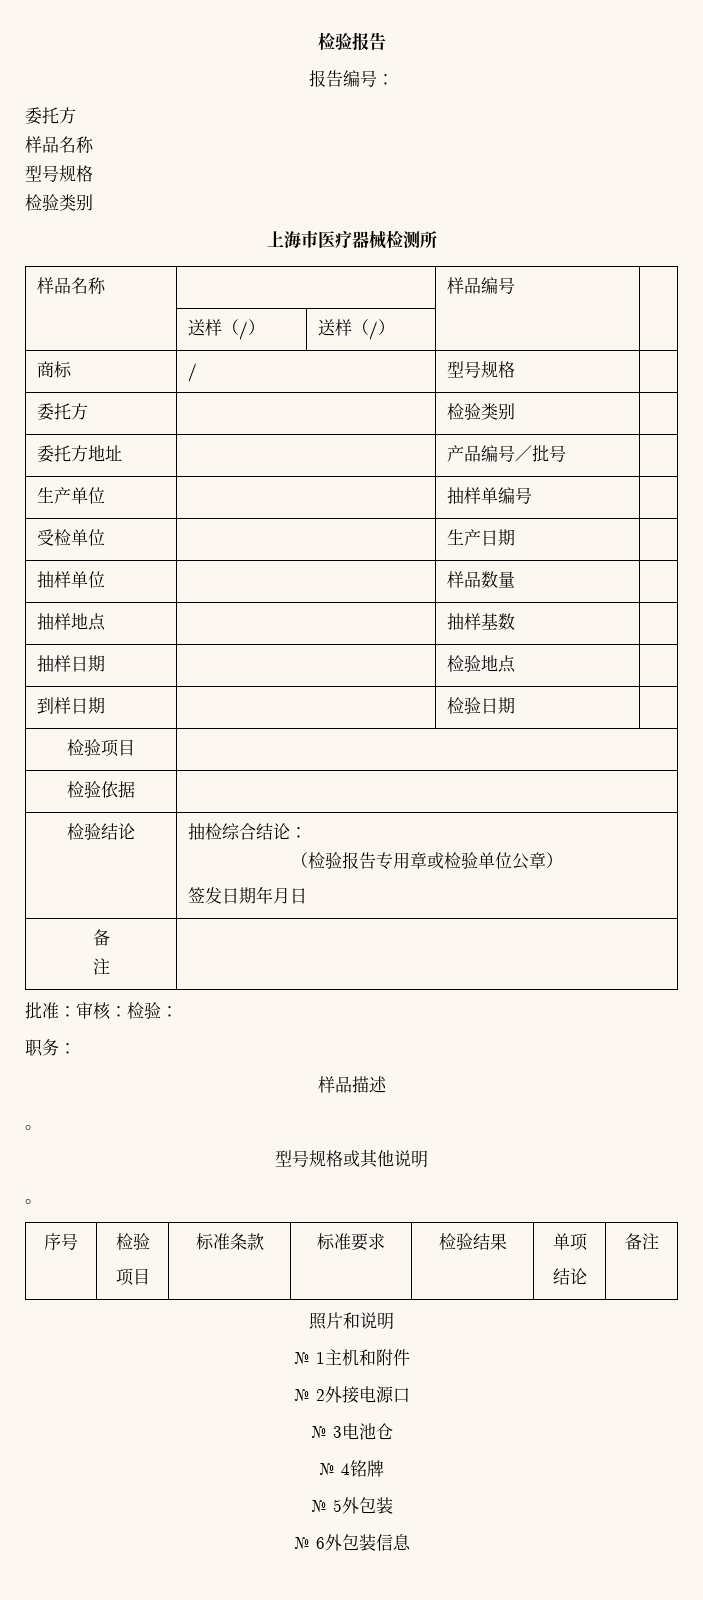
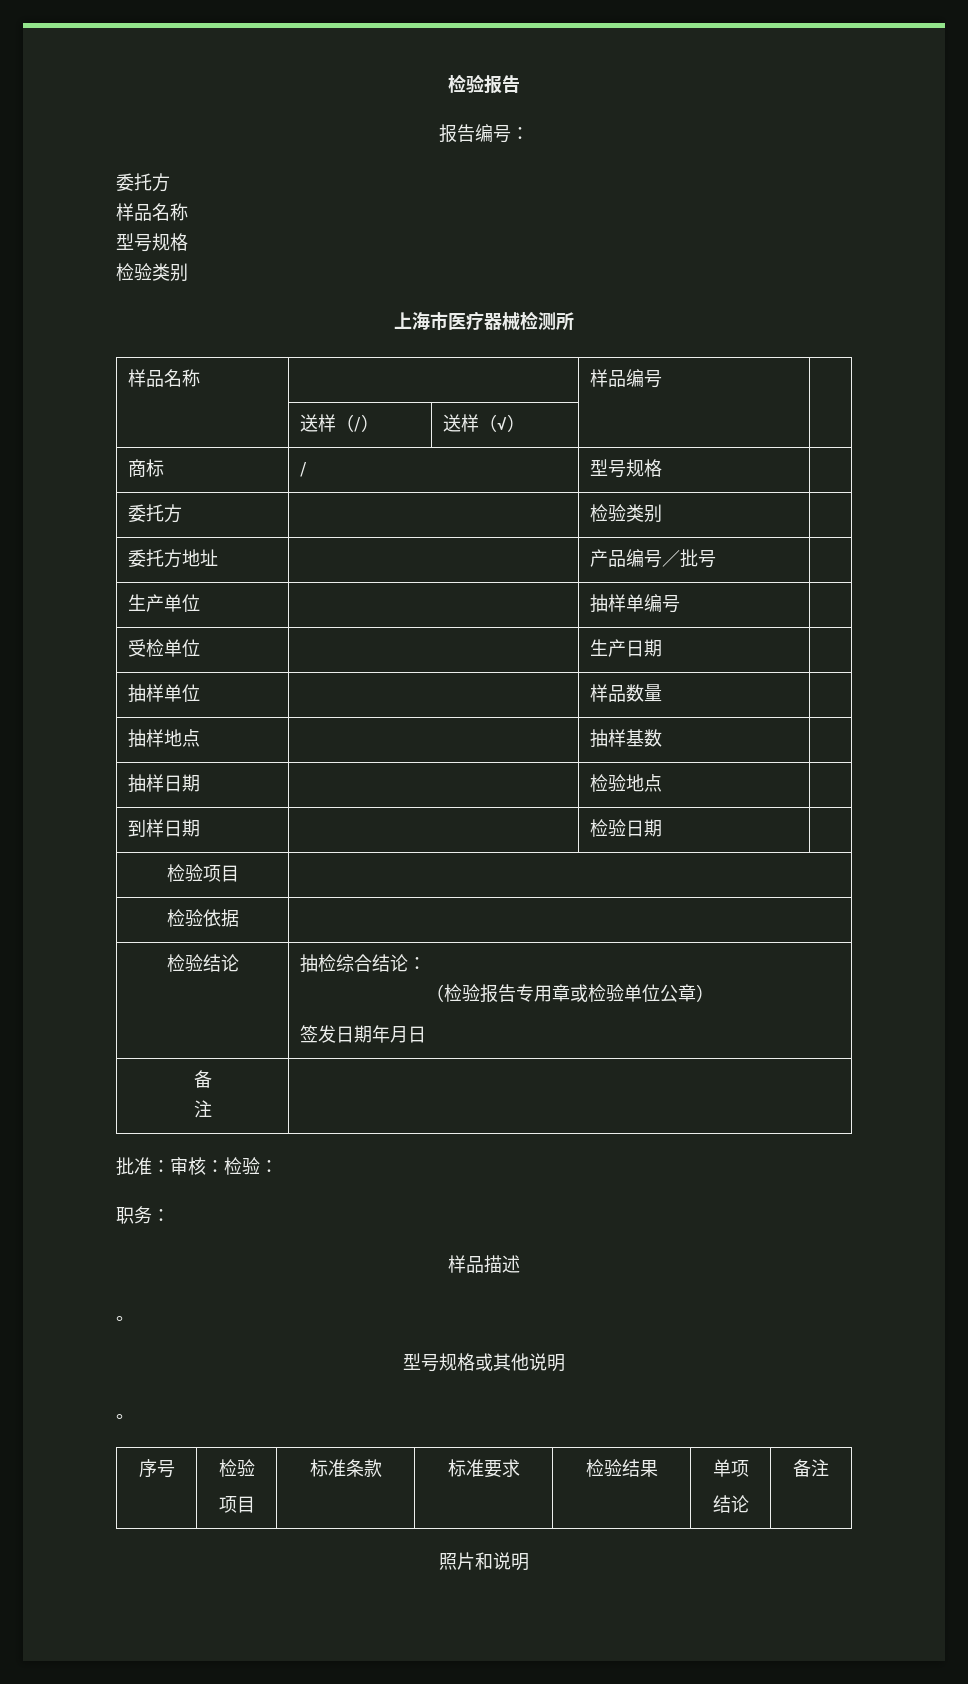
- | 送样（/） | 送样（/） | |
+ | 送样（/） | 送样（√） | |
- № 1主机和附件
- № 2外接电源口
- № 3电池仓
- № 4铭牌
- № 5外包装
- № 6外包装信息

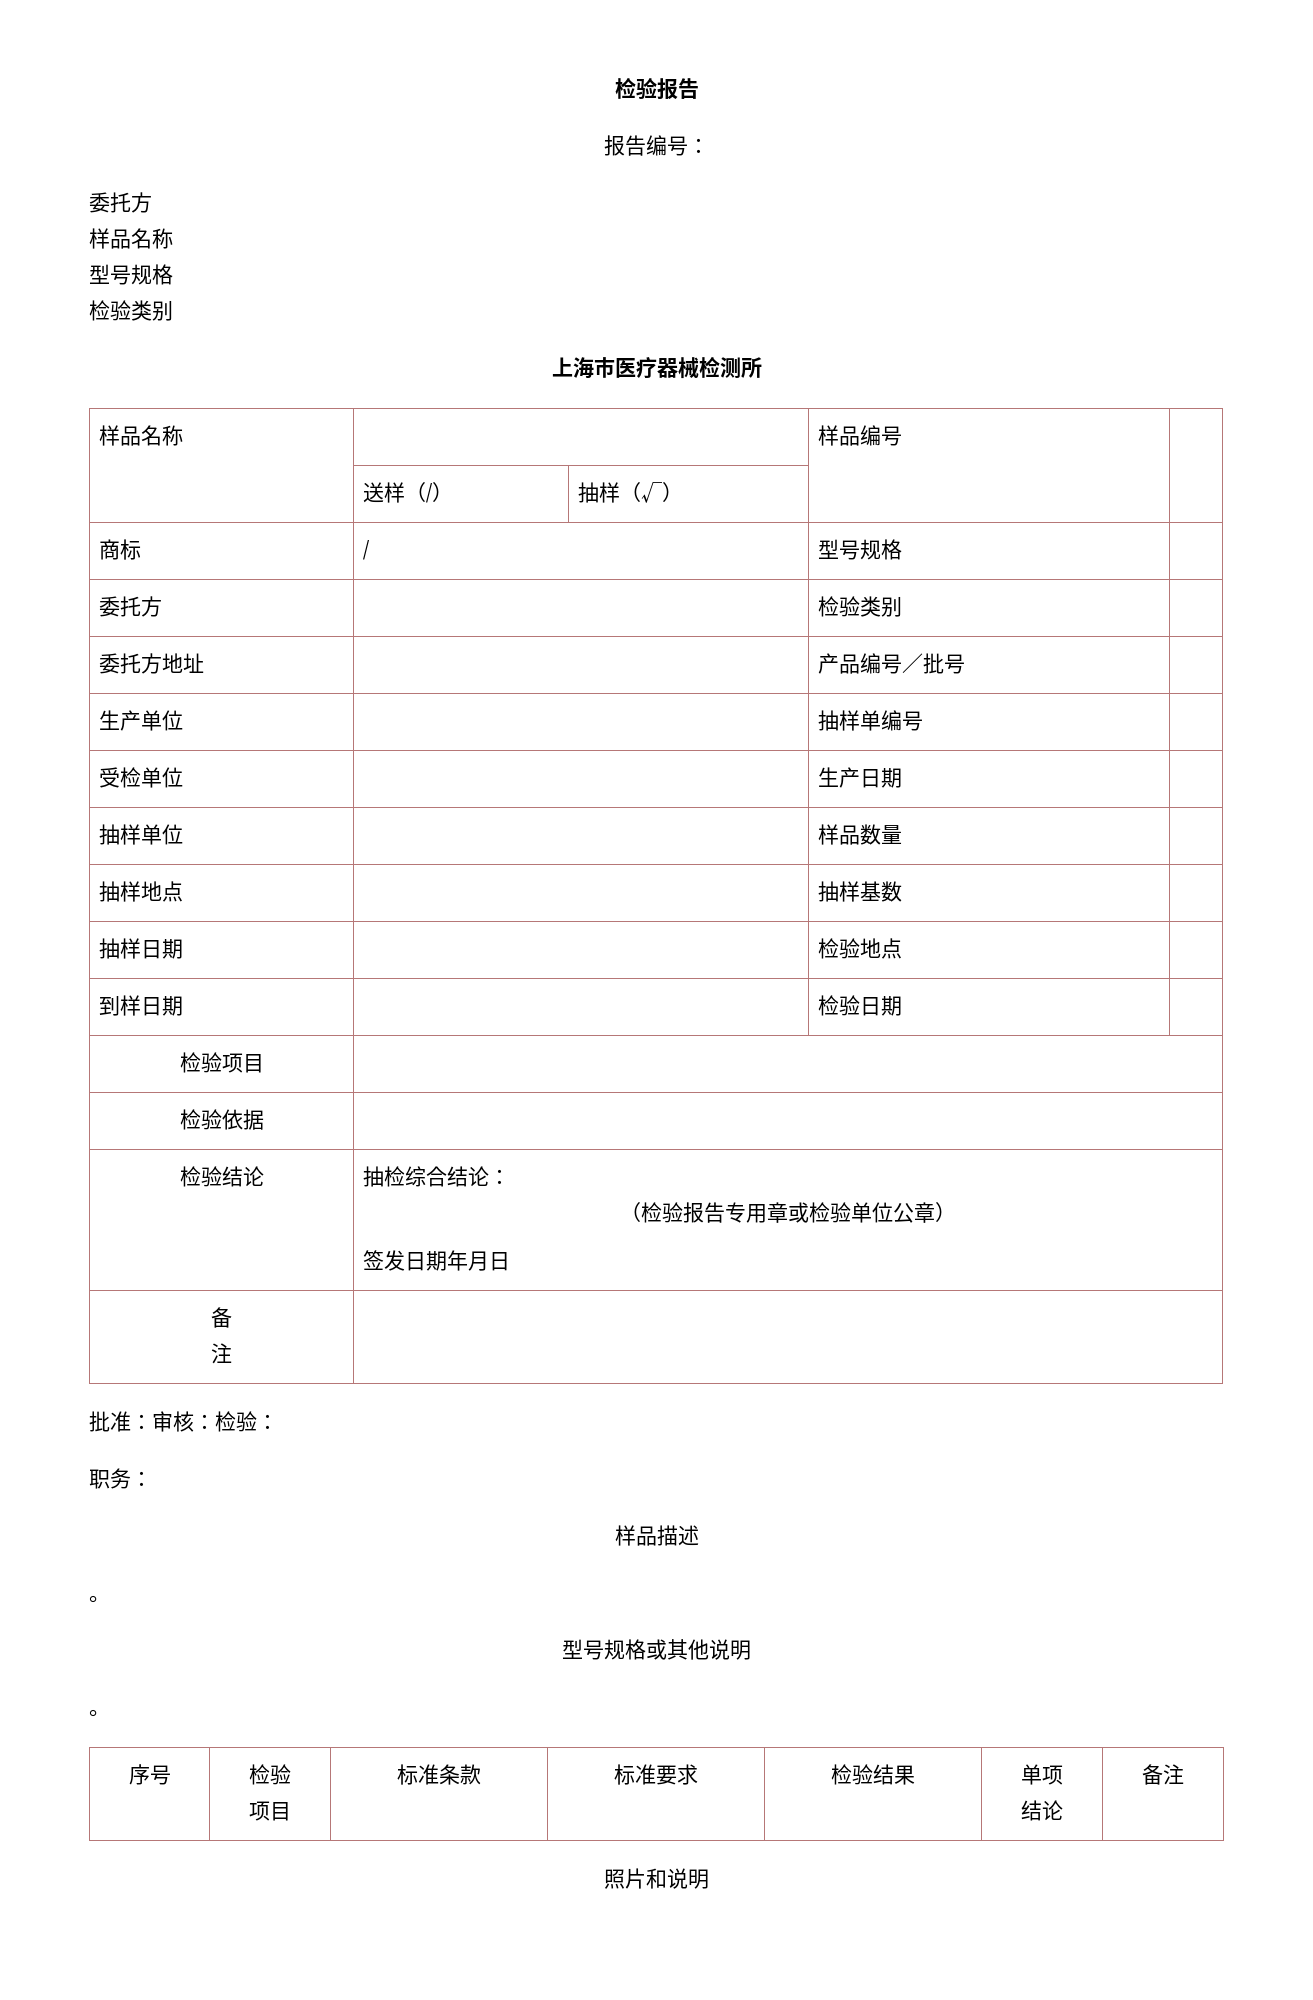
- | 送样（/） | 送样（√） | |
+ | 送样（/） | 抽样（√） | |

